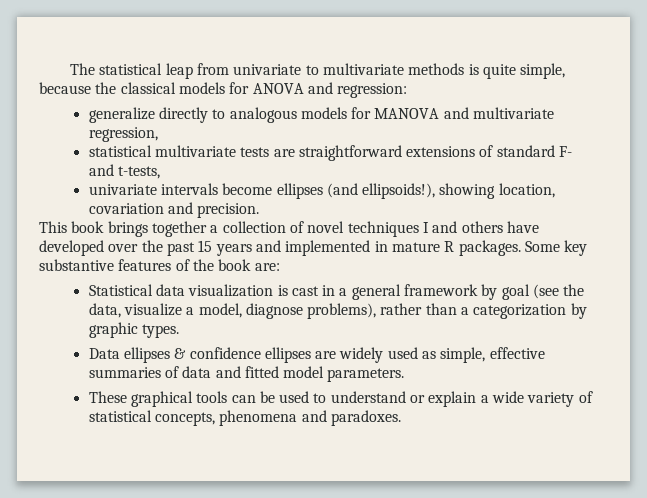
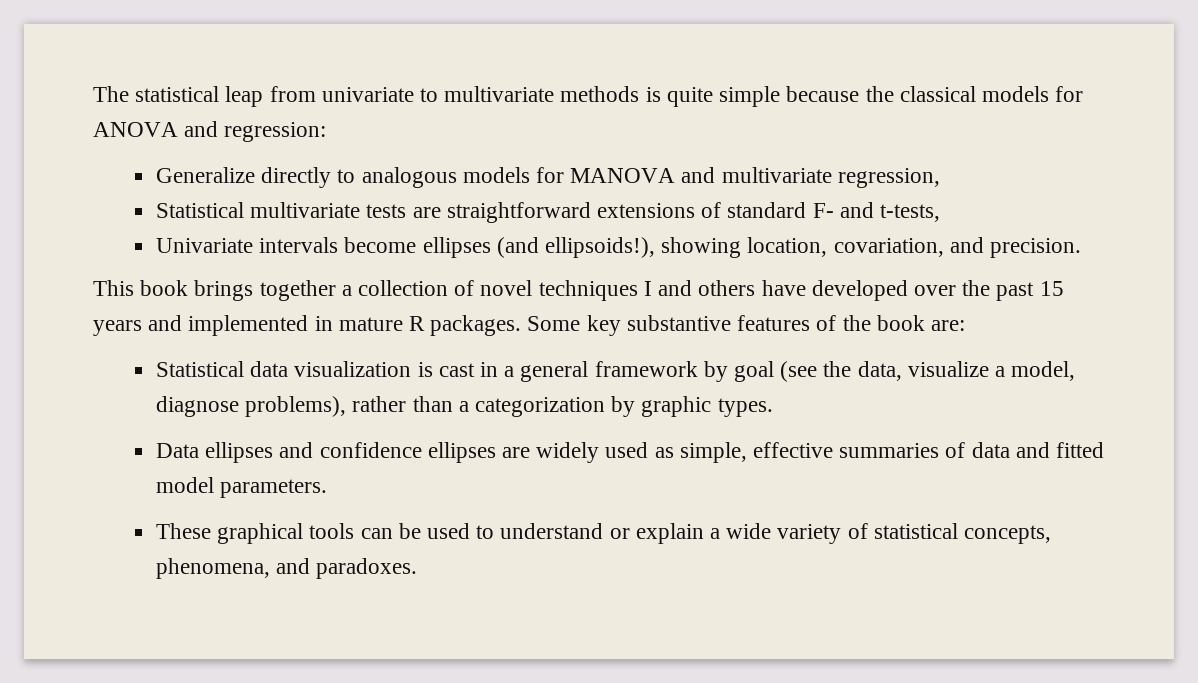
- The statistical leap from univariate to multivariate methods is quite simple, because the classical models for ANOVA and regression:
+ The statistical leap from univariate to multivariate methods is quite simple because the classical models for ANOVA and regression:
- generalize directly to analogous models for MANOVA and multivariate regression,
+ Generalize directly to analogous models for MANOVA and multivariate regression,
- statistical multivariate tests are straightforward extensions of standard F- and t-tests,
+ Statistical multivariate tests are straightforward extensions of standard F- and t-tests,
- univariate intervals become ellipses (and ellipsoids!), showing location, covariation and precision.
+ Univariate intervals become ellipses (and ellipsoids!), showing location, covariation, and precision.
- Data ellipses & confidence ellipses are widely used as simple, effective summaries of data and fitted model parameters.
+ Data ellipses and confidence ellipses are widely used as simple, effective summaries of data and fitted model parameters.
- These graphical tools can be used to understand or explain a wide variety of statistical concepts, phenomena and paradoxes.
+ These graphical tools can be used to understand or explain a wide variety of statistical concepts, phenomena, and paradoxes.

